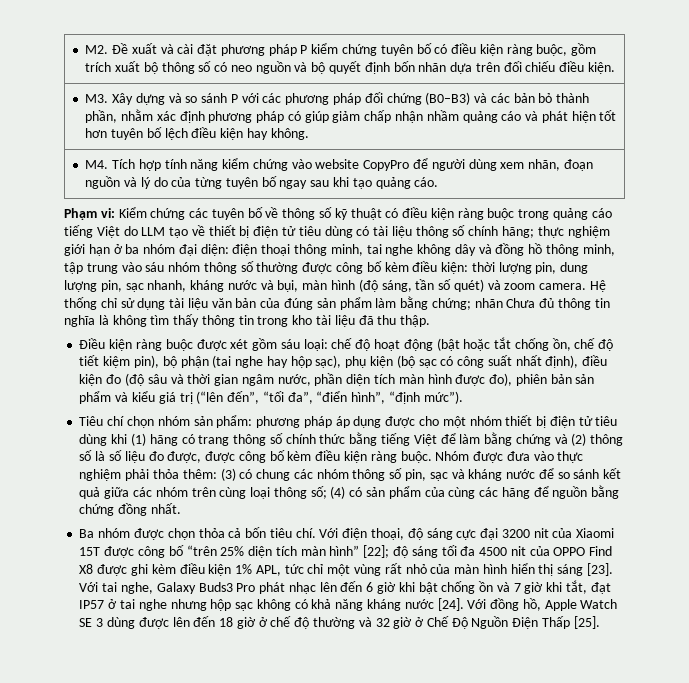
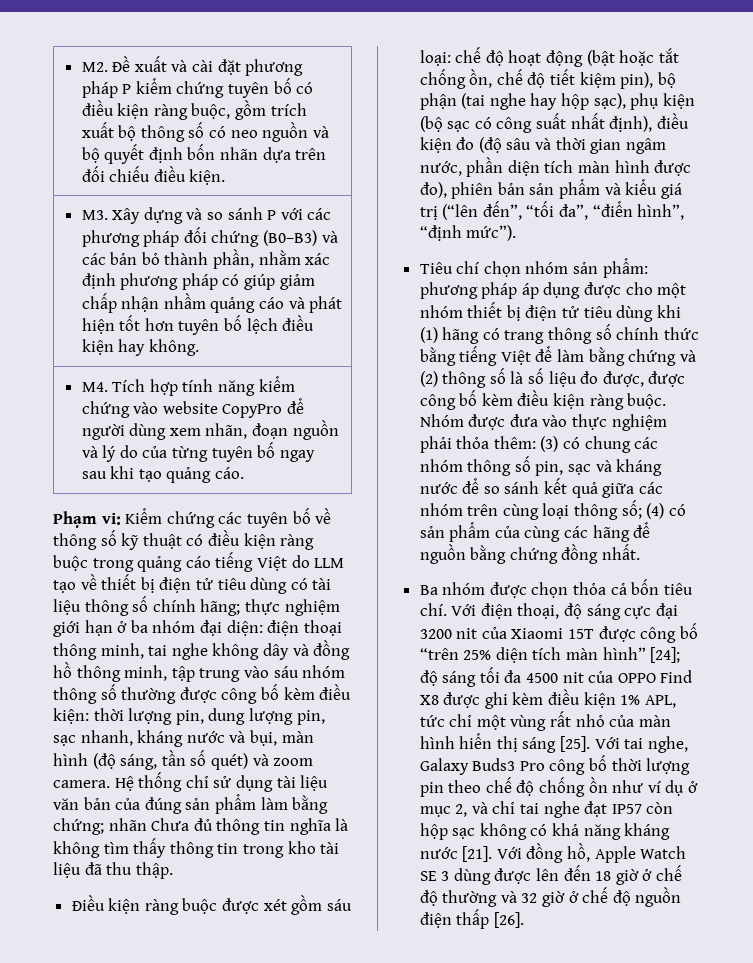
- Với điện thoại, độ sáng cực đại 3200 nit của Xiaomi 15T được công bố “trên 25% diện tích màn hình” [22]; độ sáng tối đa 4500 nit của OPPO Find X8 được ghi kèm điều kiện 1% APL, tức chỉ một vùng rất nhỏ của màn hình hiển thị sáng [23].
+ Với điện thoại, độ sáng cực đại 3200 nit của Xiaomi 15T được công bố “trên 25% diện tích màn hình” [24]; độ sáng tối đa 4500 nit của OPPO Find X8 được ghi kèm điều kiện 1% APL, tức chỉ một vùng rất nhỏ của màn hình hiển thị sáng [25].
- Với tai nghe, Galaxy Buds3 Pro phát nhạc lên đến 6 giờ khi bật chống ồn và 7 giờ khi tắt, đạt IP57 ở tai nghe nhưng hộp sạc không có khả năng kháng nước [24].
+ Với tai nghe, Galaxy Buds3 Pro công bố thời lượng pin theo chế độ chống ồn như ví dụ ở mục 2, và chỉ tai nghe đạt IP57 còn hộp sạc không có khả năng kháng nước [21].
- Với đồng hồ, Apple Watch SE 3 dùng được lên đến 18 giờ ở chế độ thường và 32 giờ ở Chế Độ Nguồn Điện Thấp [25].
+ Với đồng hồ, Apple Watch SE 3 dùng được lên đến 18 giờ ở chế độ thường và 32 giờ ở chế độ nguồn điện thấp [26].

